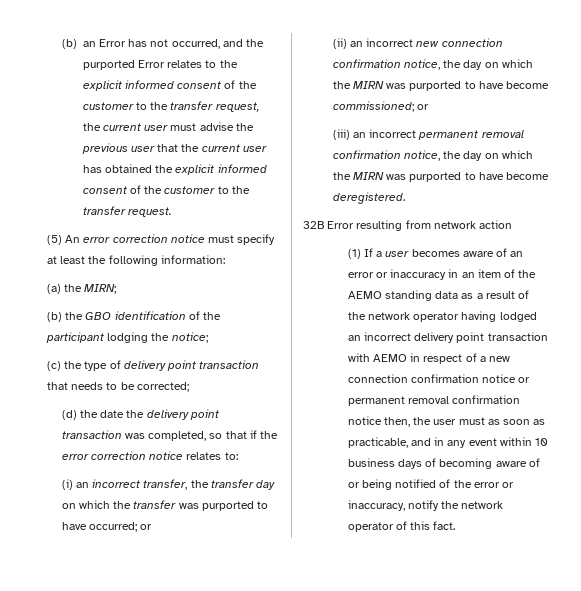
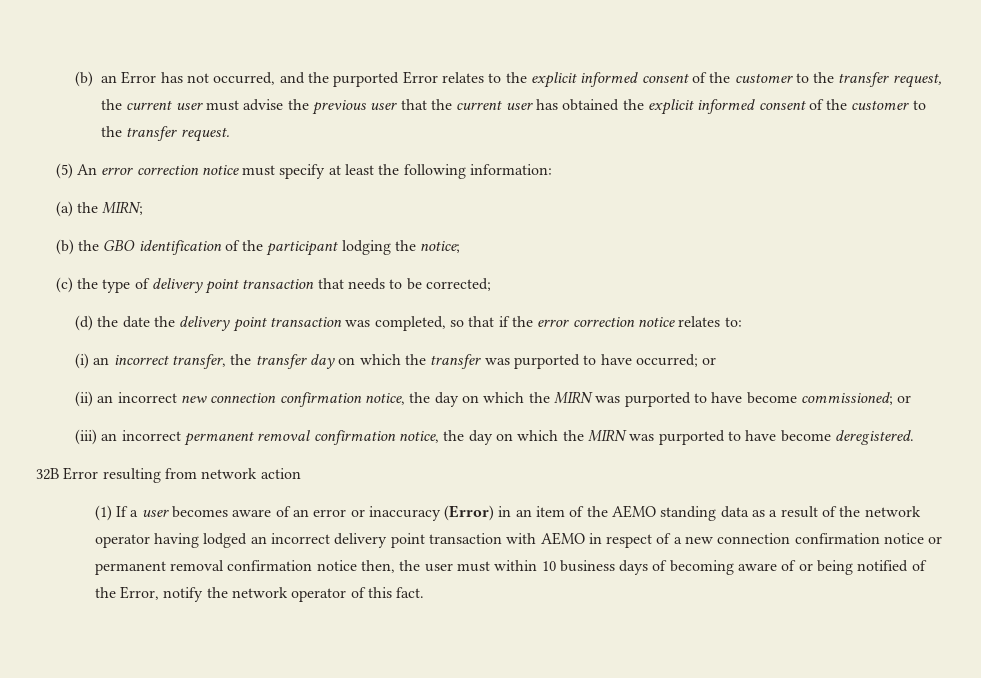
- (1) If a user becomes aware of an error or inaccuracy in an item of the AEMO standing data as a result of the network operator having lodged an incorrect delivery point transaction with AEMO in respect of a new connection confirmation notice or permanent removal confirmation notice then, the user must as soon as practicable, and in any event within 10 business days of becoming aware of or being notified of the error or inaccuracy, notify the network operator of this fact.
+ (1) If a user becomes aware of an error or inaccuracy (Error) in an item of the AEMO standing data as a result of the network operator having lodged an incorrect delivery point transaction with AEMO in respect of a new connection confirmation notice or permanent removal confirmation notice then, the user must within 10 business days of becoming aware of or being notified of the Error, notify the network operator of this fact.

